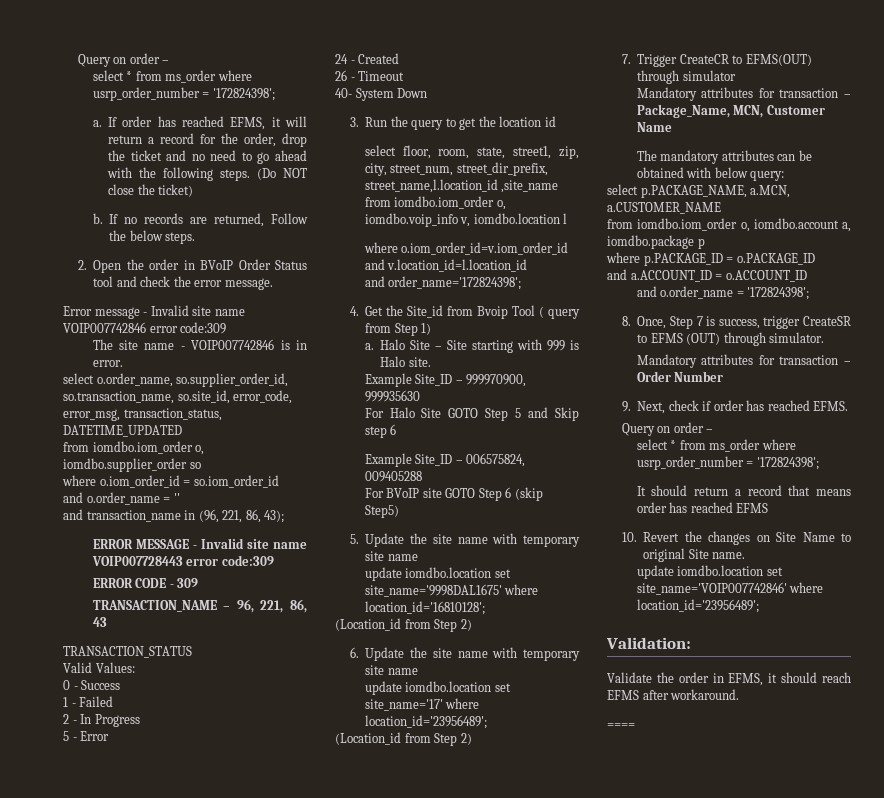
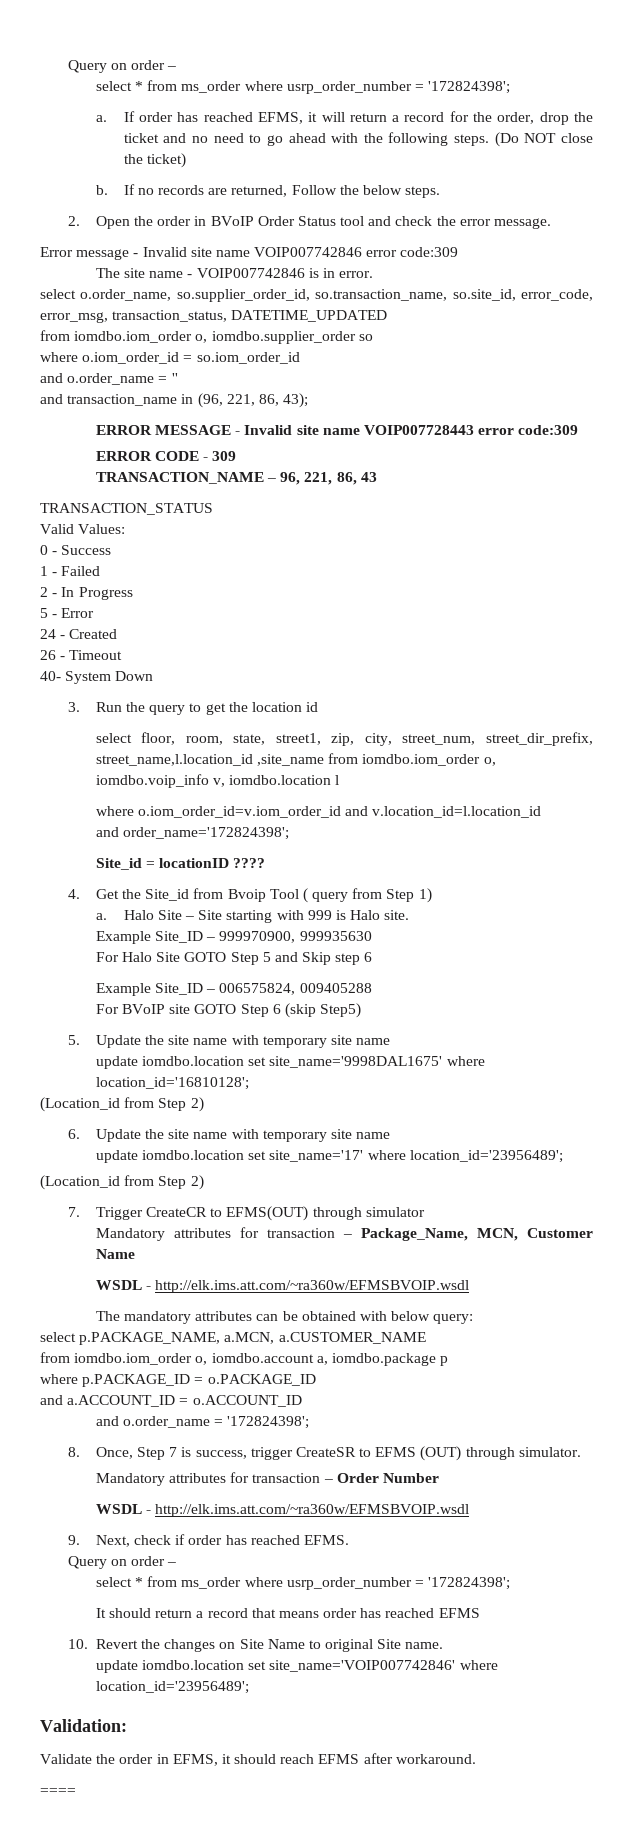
+ Site_id = locationID ????
  Mandatory attributes for transaction – Package_Name, MCN, Customer Name
+ WSDL - http://elk.ims.att.com/~ra360w/EFMSBVOIP.wsdl
  Mandatory attributes for transaction – Order Number
+ WSDL - http://elk.ims.att.com/~ra360w/EFMSBVOIP.wsdl

